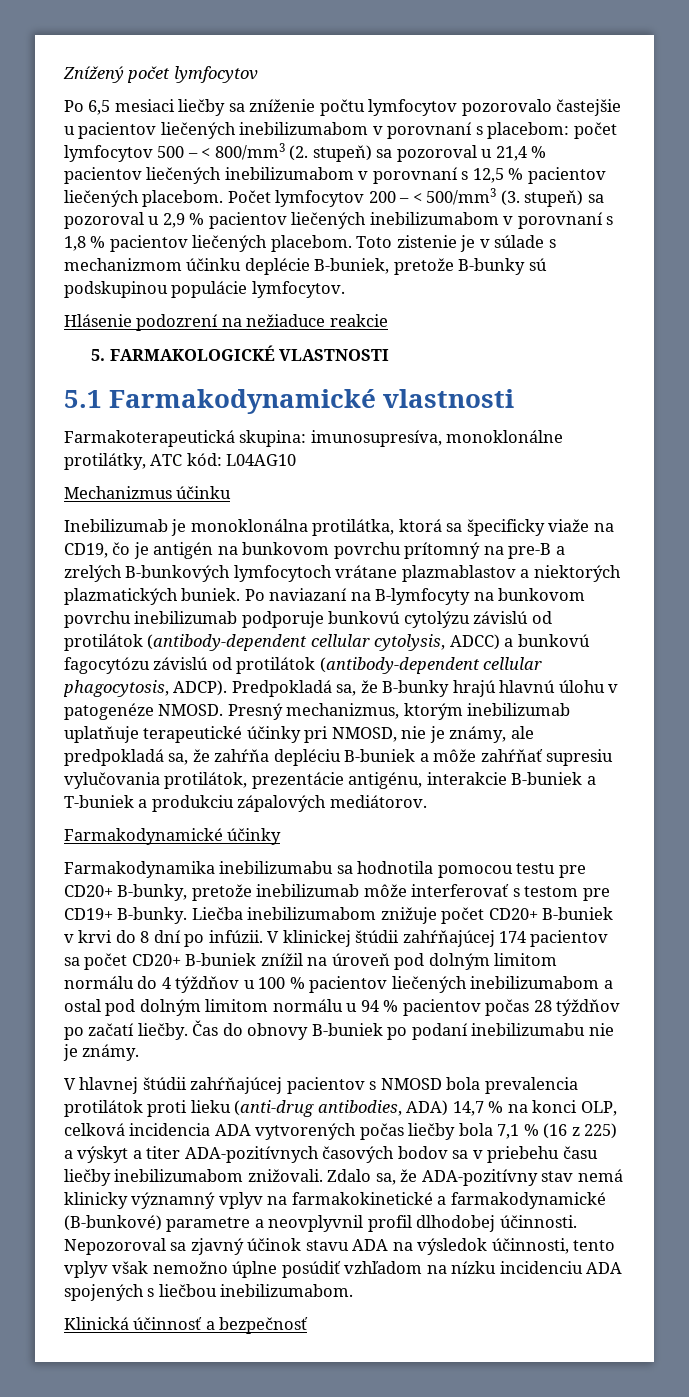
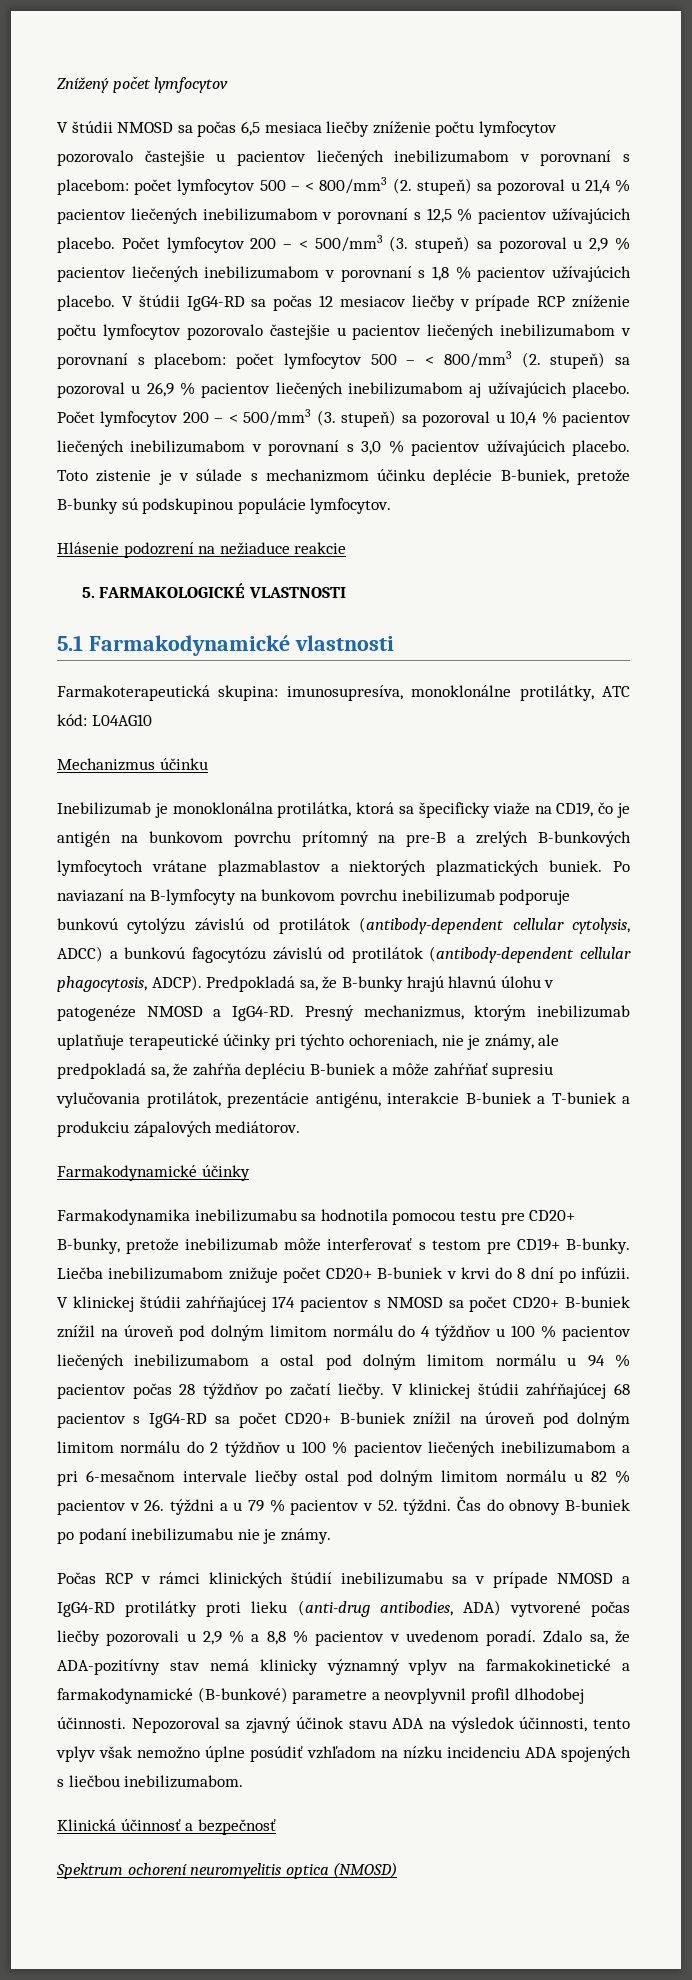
- Po 6,5 mesiaci liečby sa zníženie počtu lymfocytov pozorovalo častejšie u pacientov liečených inebilizumabom v porovnaní s placebom: počet lymfocytov 500 – < 800/mm3 (2. stupeň) sa pozoroval u 21,4 % pacientov liečených inebilizumabom v porovnaní s 12,5 % pacientov liečených placebom.
+ V štúdii NMOSD sa počas 6,5 mesiaca liečby zníženie počtu lymfocytov pozorovalo častejšie u pacientov liečených inebilizumabom v porovnaní s placebom: počet lymfocytov 500 – < 800/mm3 (2. stupeň) sa pozoroval u 21,4 % pacientov liečených inebilizumabom v porovnaní s 12,5 % pacientov užívajúcich placebo.
- Počet lymfocytov 200 – < 500/mm3 (3. stupeň) sa pozoroval u 2,9 % pacientov liečených inebilizumabom v porovnaní s 1,8 % pacientov liečených placebom.
+ Počet lymfocytov 200 – < 500/mm3 (3. stupeň) sa pozoroval u 2,9 % pacientov liečených inebilizumabom v porovnaní s 1,8 % pacientov užívajúcich placebo. V štúdii IgG4-RD sa počas 12 mesiacov liečby v prípade RCP zníženie počtu lymfocytov pozorovalo častejšie u pacientov liečených inebilizumabom v porovnaní s placebom: počet lymfocytov 500 – < 800/mm3 (2. stupeň) sa pozoroval u 26,9 % pacientov liečených inebilizumabom aj užívajúcich placebo. Počet lymfocytov 200 – < 500/mm3 (3. stupeň) sa pozoroval u 10,4 % pacientov liečených inebilizumabom v porovnaní s 3,0 % pacientov užívajúcich placebo.
- Predpokladá sa, že B-bunky hrajú hlavnú úlohu v patogenéze NMOSD.
+ Predpokladá sa, že B-bunky hrajú hlavnú úlohu v patogenéze NMOSD a IgG4-RD.
- Presný mechanizmus, ktorým inebilizumab uplatňuje terapeutické účinky pri NMOSD, nie je známy, ale predpokladá sa, že zahŕňa depléciu B-buniek a môže zahŕňať supresiu vylučovania protilátok, prezentácie antigénu, interakcie B-buniek a T-buniek a produkciu zápalových mediátorov.
+ Presný mechanizmus, ktorým inebilizumab uplatňuje terapeutické účinky pri týchto ochoreniach, nie je známy, ale predpokladá sa, že zahŕňa depléciu B-buniek a môže zahŕňať supresiu vylučovania protilátok, prezentácie antigénu, interakcie B-buniek a T-buniek a produkciu zápalových mediátorov.
- V klinickej štúdii zahŕňajúcej 174 pacientov sa počet CD20+ B-buniek znížil na úroveň pod dolným limitom normálu do 4 týždňov u 100 % pacientov liečených inebilizumabom a ostal pod dolným limitom normálu u 94 % pacientov počas 28 týždňov po začatí liečby.
+ V klinickej štúdii zahŕňajúcej 174 pacientov s NMOSD sa počet CD20+ B-buniek znížil na úroveň pod dolným limitom normálu do 4 týždňov u 100 % pacientov liečených inebilizumabom a ostal pod dolným limitom normálu u 94 % pacientov počas 28 týždňov po začatí liečby.
+ V klinickej štúdii zahŕňajúcej 68 pacientov s IgG4-RD sa počet CD20+ B-buniek znížil na úroveň pod dolným limitom normálu do 2 týždňov u 100 % pacientov liečených inebilizumabom a pri 6-mesačnom intervale liečby ostal pod dolným limitom normálu u 82 % pacientov v 26. týždni a u 79 % pacientov v 52. týždni.
- V hlavnej štúdii zahŕňajúcej pacientov s NMOSD bola prevalencia protilátok proti lieku (anti-drug antibodies, ADA) 14,7 % na konci OLP, celková incidencia ADA vytvorených počas liečby bola 7,1 % (16 z 225) a výskyt a titer ADA-pozitívnych časových bodov sa v priebehu času liečby inebilizumabom znižovali.
+ Počas RCP v rámci klinických štúdií inebilizumabu sa v prípade NMOSD a IgG4-RD protilátky proti lieku (anti-drug antibodies, ADA) vytvorené počas liečby pozorovali u 2,9 % a 8,8 % pacientov v uvedenom poradí.
+ Spektrum ochorení neuromyelitis optica (NMOSD)

